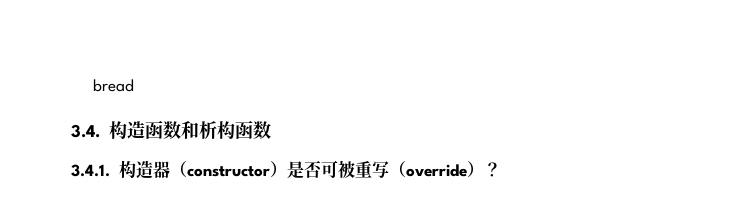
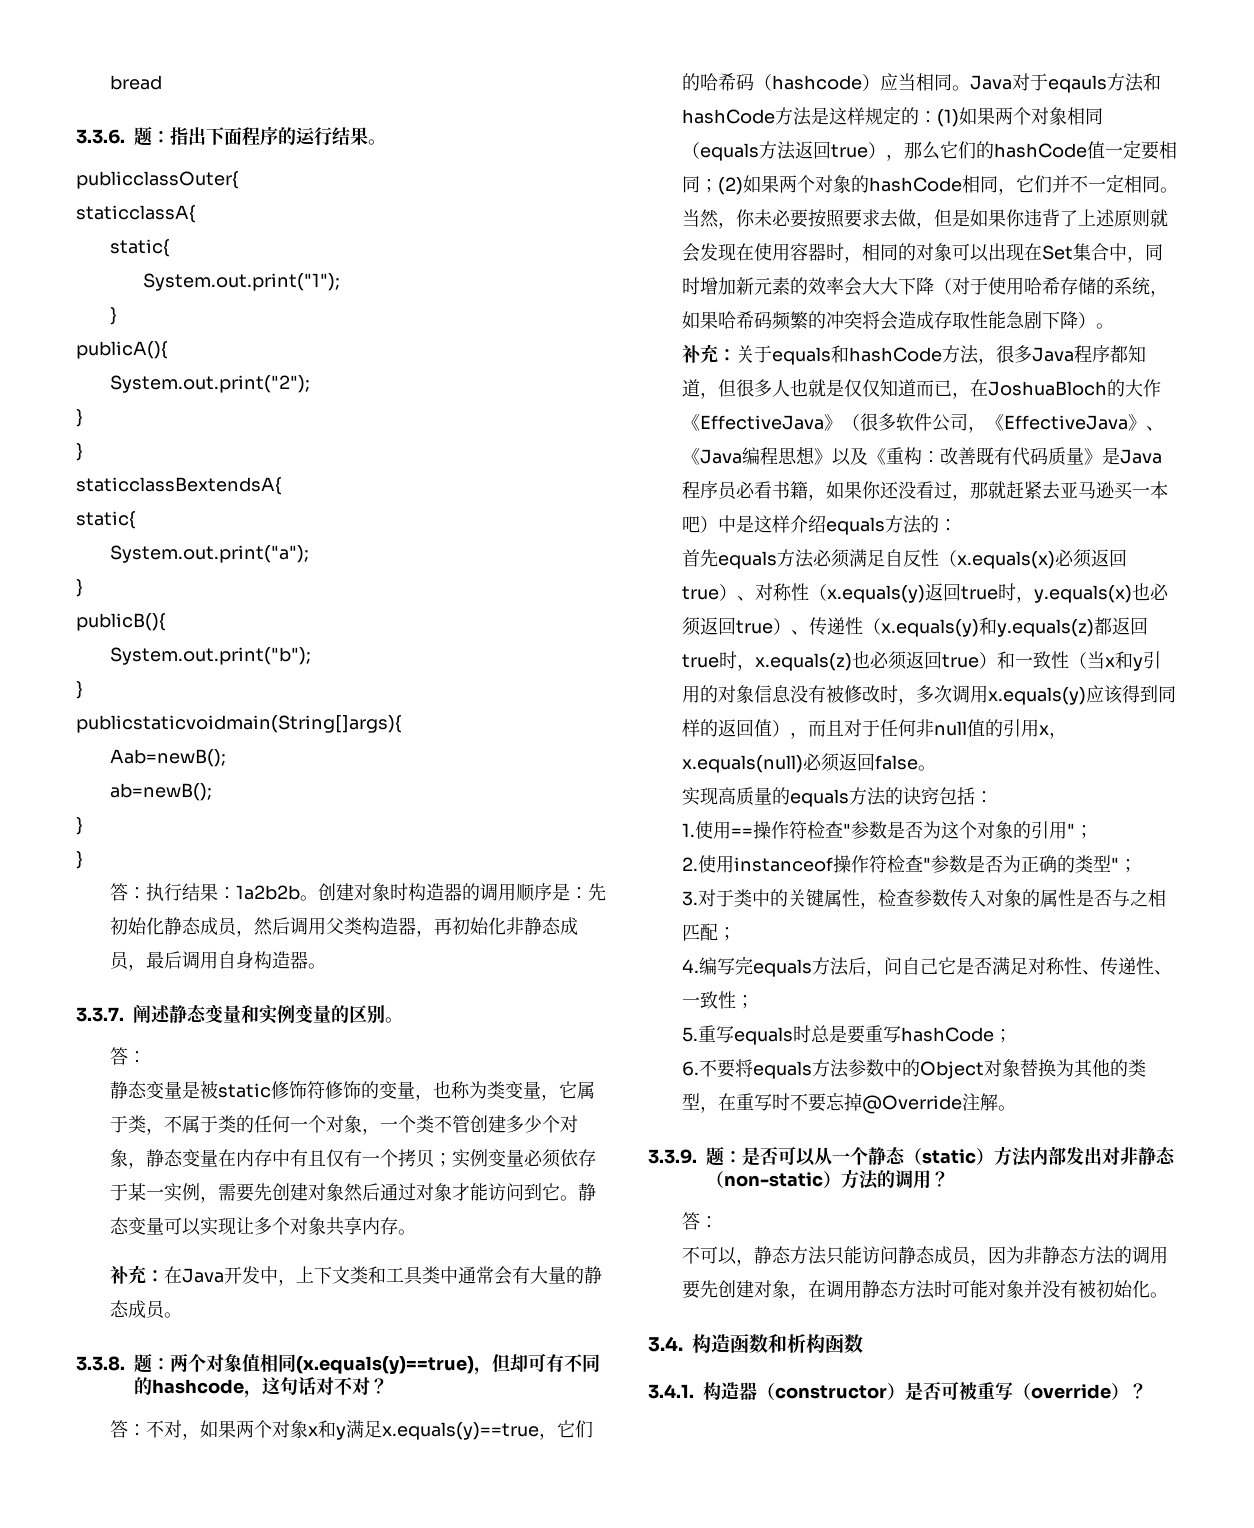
+ 3.3.6.题：指出下面程序的运行结果。
+ publicclassOuter{
+ staticclassA{
+ static{
+ System.out.print("1");
+ }
+ publicA(){
+ System.out.print("2");
+ }
+ }
+ staticclassBextendsA{
+ static{
+ System.out.print("a");
+ }
+ publicB(){
+ System.out.print("b");
+ }
+ publicstaticvoidmain(String[]args){
+ Aab=newB();
+ ab=newB();
+ }
+ }
+ 答：执行结果：1a2b2b。创建对象时构造器的调用顺序是：先初始化静态成员，然后调用父类构造器，再初始化非静态成员，最后调用自身构造器。
+ 3.3.7.阐述静态变量和实例变量的区别。
+ 答：
+ 静态变量是被static修饰符修饰的变量，也称为类变量，它属于类，不属于类的任何一个对象，一个类不管创建多少个对象，静态变量在内存中有且仅有一个拷贝；实例变量必须依存于某一实例，需要先创建对象然后通过对象才能访问到它。静态变量可以实现让多个对象共享内存。
+ 补充：在Java开发中，上下文类和工具类中通常会有大量的静态成员。
+ 3.3.8.题：两个对象值相同(x.equals(y)==true)，但却可有不同的hashcode，这句话对不对？
+ 答：不对，如果两个对象x和y满足x.equals(y)==true，它们的哈希码（hashcode）应当相同。Java对于eqauls方法和hashCode方法是这样规定的：(1)如果两个对象相同（equals方法返回true），那么它们的hashCode值一定要相同；(2)如果两个对象的hashCode相同，它们并不一定相同。当然，你未必要按照要求去做，但是如果你违背了上述原则就会发现在使用容器时，相同的对象可以出现在Set集合中，同时增加新元素的效率会大大下降（对于使用哈希存储的系统，如果哈希码频繁的冲突将会造成存取性能急剧下降）。
+ 补充：关于equals和hashCode方法，很多Java程序都知道，但很多人也就是仅仅知道而已，在JoshuaBloch的大作《EffectiveJava》（很多软件公司，《EffectiveJava》、《Java编程思想》以及《重构：改善既有代码质量》是Java程序员必看书籍，如果你还没看过，那就赶紧去亚马逊买一本吧）中是这样介绍equals方法的：
+ 首先equals方法必须满足自反性（x.equals(x)必须返回true）、对称性（x.equals(y)返回true时，y.equals(x)也必须返回true）、传递性（x.equals(y)和y.equals(z)都返回true时，x.equals(z)也必须返回true）和一致性（当x和y引用的对象信息没有被修改时，多次调用x.equals(y)应该得到同样的返回值），而且对于任何非null值的引用x，x.equals(null)必须返回false。
+ 实现高质量的equals方法的诀窍包括：
+ 1.使用==操作符检查"参数是否为这个对象的引用"；
+ 2.使用instanceof操作符检查"参数是否为正确的类型"；
+ 3.对于类中的关键属性，检查参数传入对象的属性是否与之相匹配；
+ 4.编写完equals方法后，问自己它是否满足对称性、传递性、一致性；
+ 5.重写equals时总是要重写hashCode；
+ 6.不要将equals方法参数中的Object对象替换为其他的类型，在重写时不要忘掉@Override注解。
+ 3.3.9.题：是否可以从一个静态（static）方法内部发出对非静态（non-static）方法的调用？
+ 答：
+ 不可以，静态方法只能访问静态成员，因为非静态方法的调用要先创建对象，在调用静态方法时可能对象并没有被初始化。

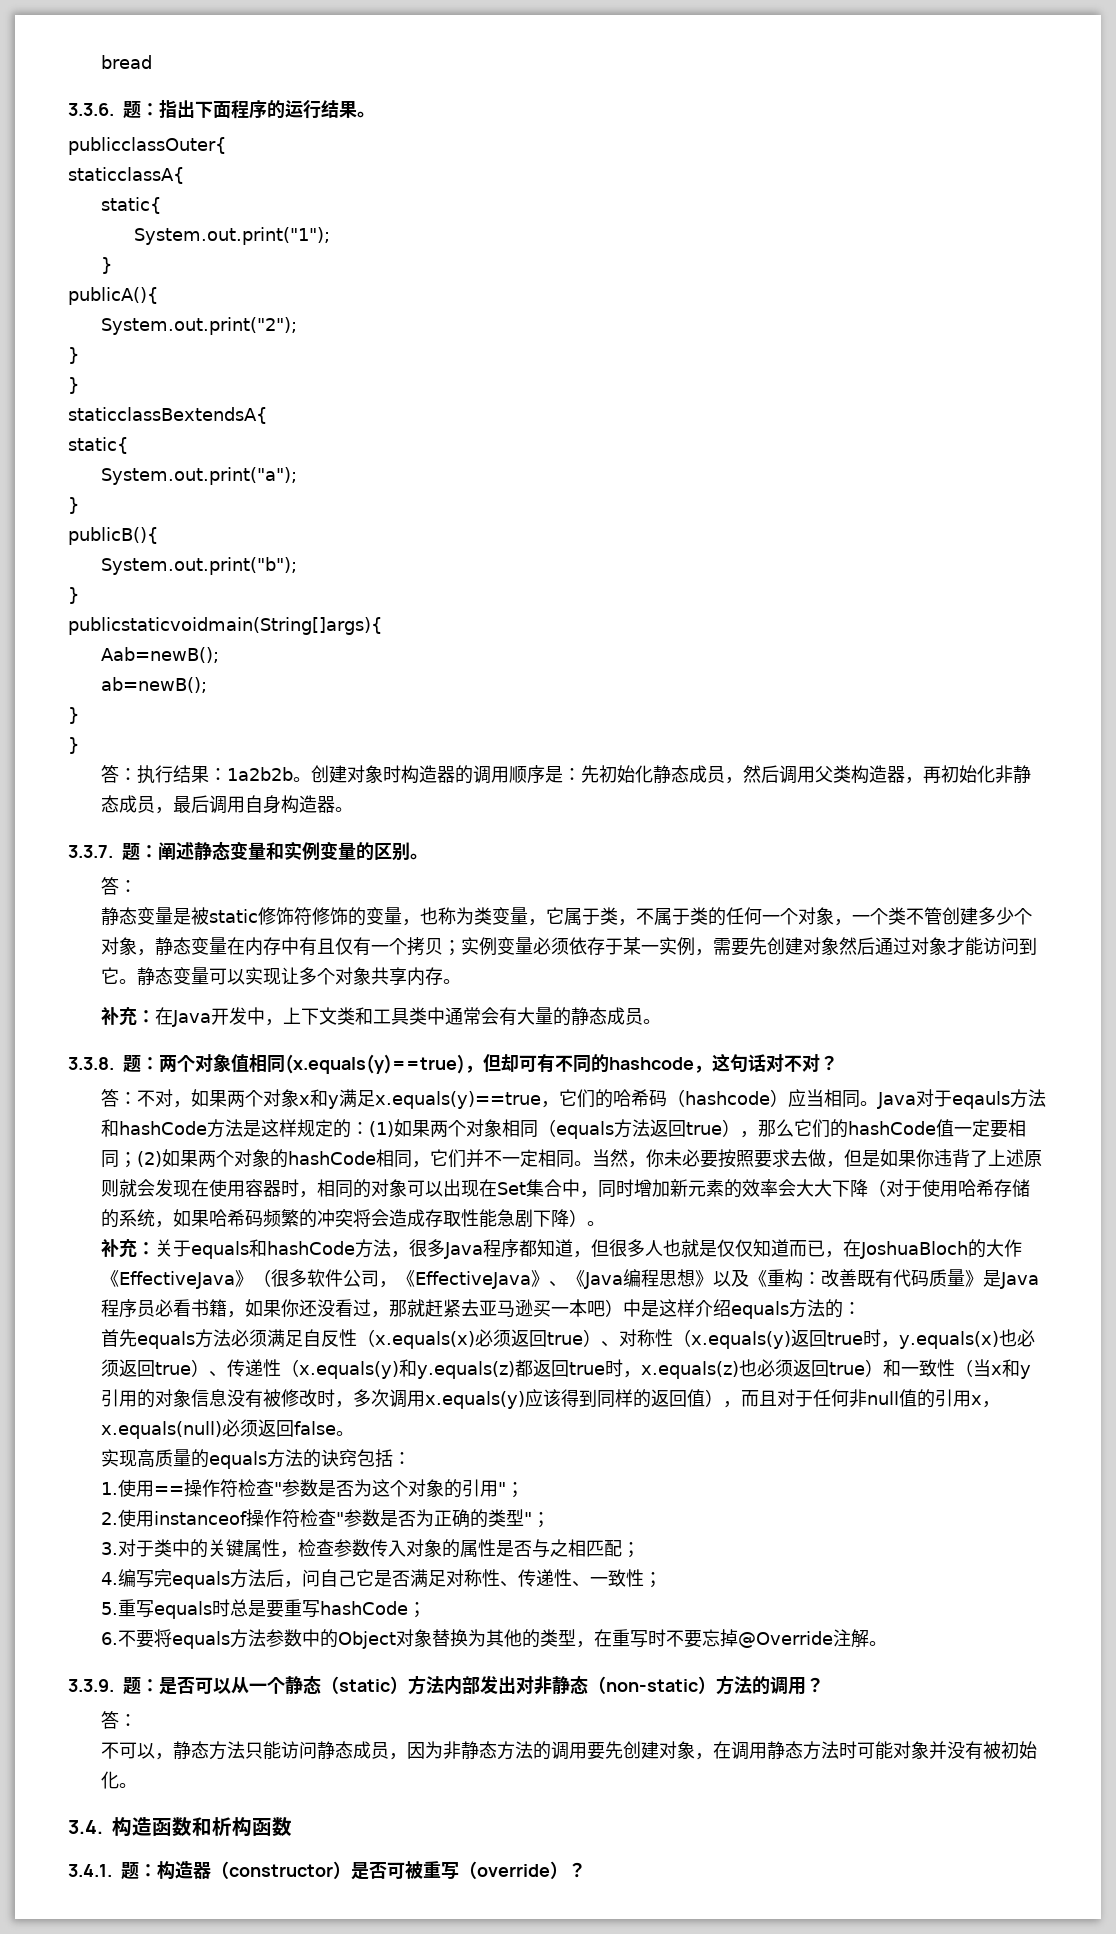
- 3.3.7.阐述静态变量和实例变量的区别。
+ 3.3.7.题：阐述静态变量和实例变量的区别。
- 3.4.1.构造器（constructor）是否可被重写（override）？
+ 3.4.1.题：构造器（constructor）是否可被重写（override）？

